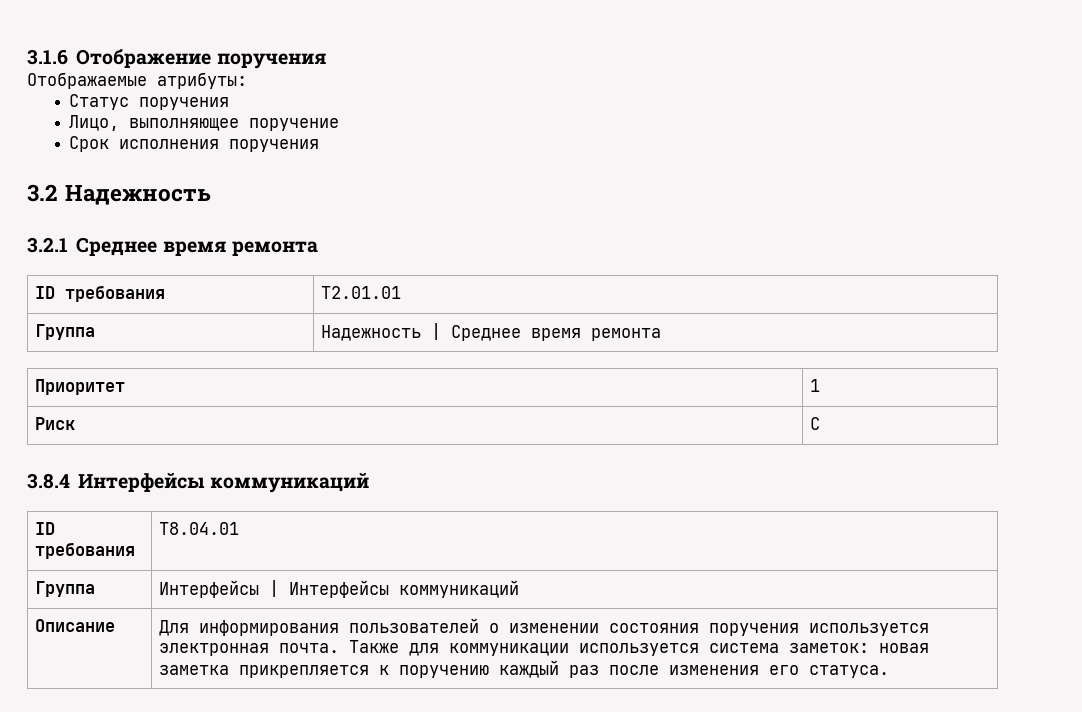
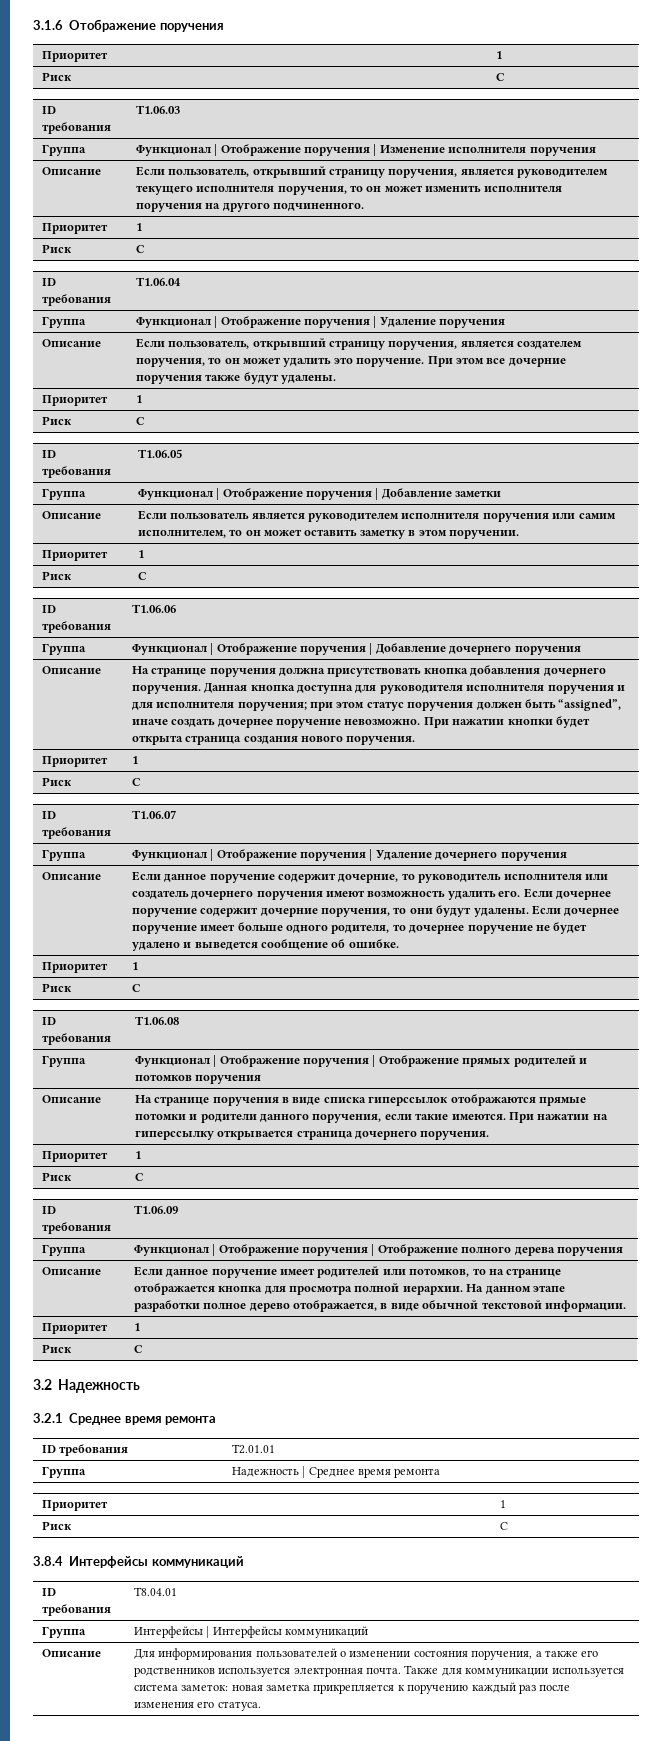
  3.1.6 Отображение поручения
- Отображаемые атрибуты:
- Статус поручения
- Лицо, выполняющее поручение
- Срок исполнения поручения
+ Приоритет | 1
+ Риск | С
+ ID требования | Т1.06.03
+ Группа | Функционал | Отображение поручения | Изменение исполнителя поручения
+ Описание | Если пользователь, открывший страницу поручения, является руководителем текущего исполнителя поручения, то он может изменить исполнителя поручения на другого подчиненного.
+ Приоритет | 1
+ Риск | С
+ ID требования | Т1.06.04
+ Группа | Функционал | Отображение поручения | Удаление поручения
+ Описание | Если пользователь, открывший страницу поручения, является создателем поручения, то он может удалить это поручение. При этом все дочерние поручения также будут удалены.
+ Приоритет | 1
+ Риск | С
+ ID требования | Т1.06.05
+ Группа | Функционал | Отображение поручения | Добавление заметки
+ Описание | Если пользователь является руководителем исполнителя поручения или самим исполнителем, то он может оставить заметку в этом поручении.
+ Приоритет | 1
+ Риск | С
+ ID требования | Т1.06.06
+ Группа | Функционал | Отображение поручения | Добавление дочернего поручения
+ Описание | На странице поручения должна присутствовать кнопка добавления дочернего поручения. Данная кнопка доступна для руководителя исполнителя поручения и для исполнителя поручения; при этом статус поручения должен быть “assigned”, иначе создать дочернее поручение невозможно. При нажатии кнопки будет открыта страница создания нового поручения.
+ Приоритет | 1
+ Риск | С
+ ID требования | Т1.06.07
+ Группа | Функционал | Отображение поручения | Удаление дочернего поручения
+ Описание | Если данное поручение содержит дочерние, то руководитель исполнителя или создатель дочернего поручения имеют возможность удалить его. Если дочернее поручение содержит дочерние поручения, то они будут удалены. Если дочернее поручение имеет больше одного родителя, то дочернее поручение не будет удалено и выведется сообщение об ошибке.
+ Приоритет | 1
+ Риск | С
+ ID требования | Т1.06.08
+ Группа | Функционал | Отображение поручения | Отображение прямых родителей и потомков поручения
+ Описание | На странице поручения в виде списка гиперссылок отображаются прямые потомки и родители данного поручения, если такие имеются. При нажатии на гиперссылку открывается страница дочернего поручения.
+ Приоритет | 1
+ Риск | С
+ ID требования | Т1.06.09
+ Группа | Функционал | Отображение поручения | Отображение полного дерева поручения
+ Описание | Если данное поручение имеет родителей или потомков, то на странице отображается кнопка для просмотра полной иерархии. На данном этапе разработки полное дерево отображается, в виде обычной текстовой информации.
+ Приоритет | 1
+ Риск | С
- Описание | Для информирования пользователей о изменении состояния поручения используется электронная почта. Также для коммуникации используется система заметок: новая заметка прикрепляется к поручению каждый раз после изменения его статуса.
+ Описание | Для информирования пользователей о изменении состояния поручения, а также его родственников используется электронная почта. Также для коммуникации используется система заметок: новая заметка прикрепляется к поручению каждый раз после изменения его статуса.

